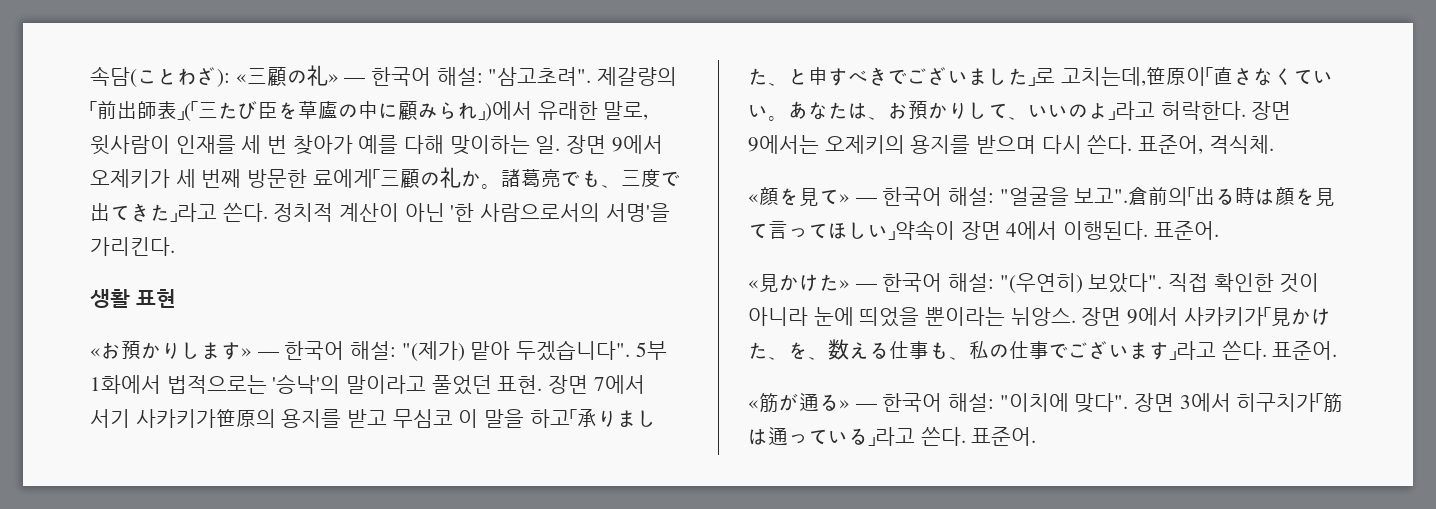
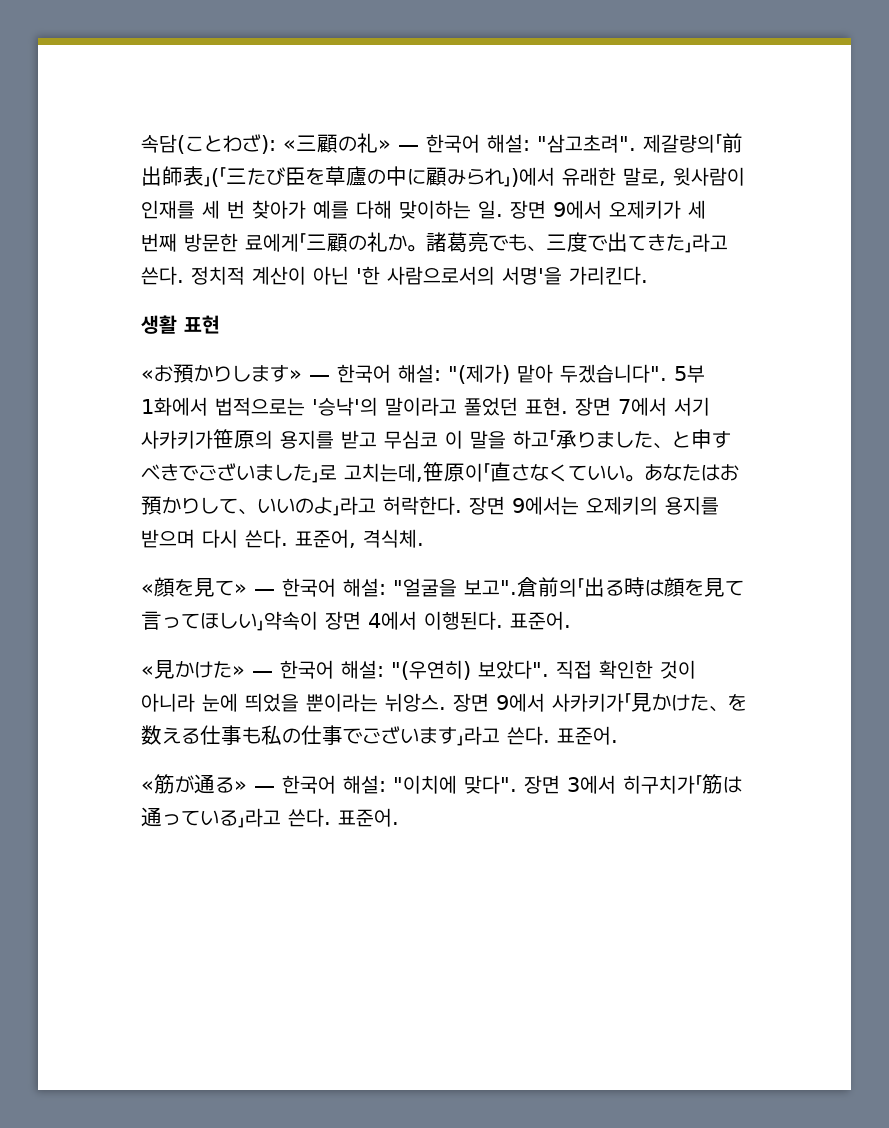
- あなたは、お預かりして、いいのよ」라고 허락한다.
+ あなたはお預かりして、いいのよ」라고 허락한다.
- 장면 9에서 사카키가「見かけた、を、数える仕事も、私の仕事でございます」라고 쓴다.
+ 장면 9에서 사카키가「見かけた、を数える仕事も私の仕事でございます」라고 쓴다.

